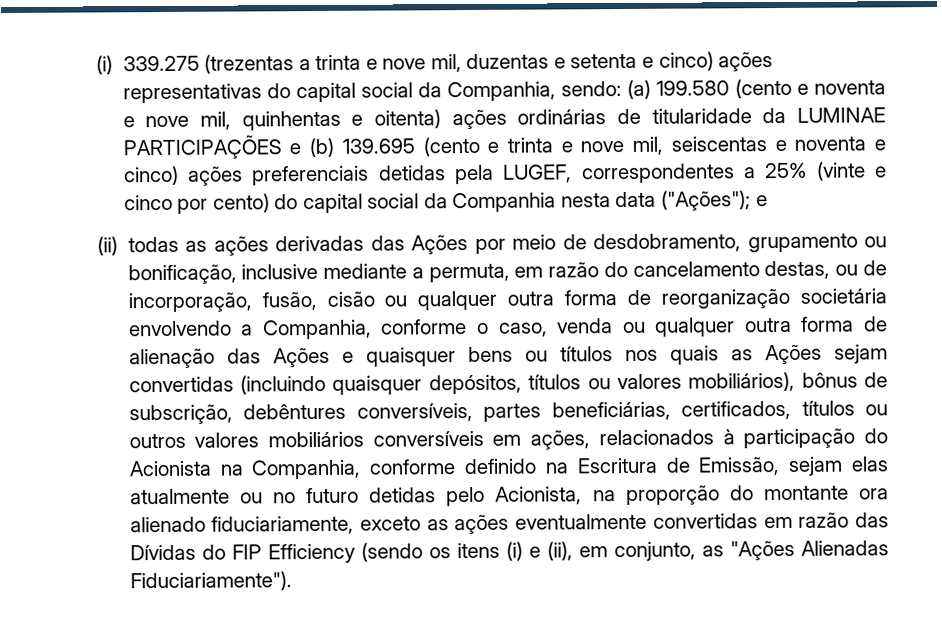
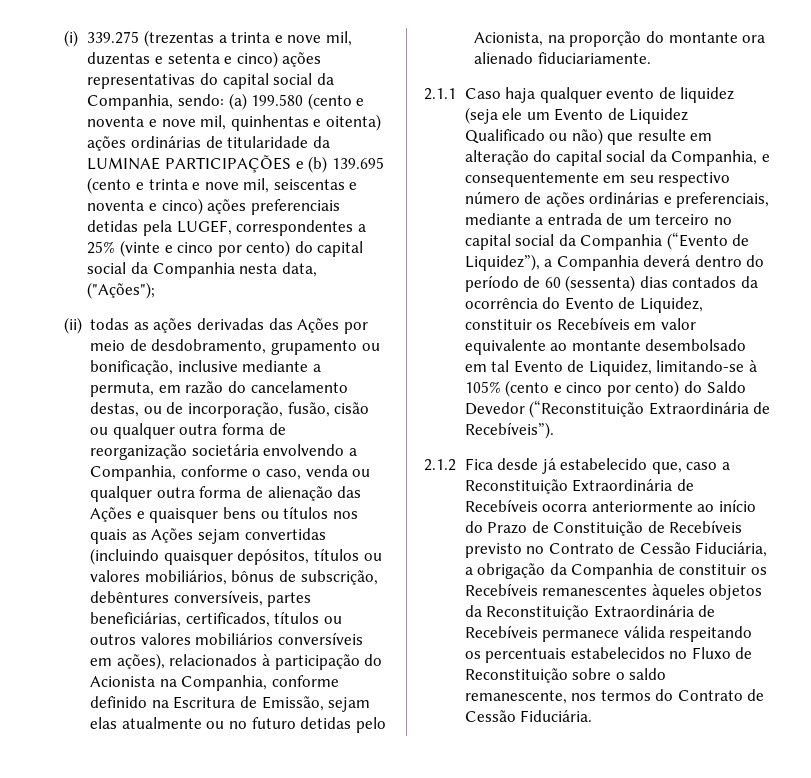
- (a) 199.580 (cento e noventa e nove mil, quinhentas e oitenta) ações ordinárias de titularidade da LUMINAE PARTICIPAÇÕES e (b) 139.695 (cento e trinta e nove mil, seiscentas e noventa e cinco) ações preferenciais detidas pela LUGEF, correspondentes a 25% (vinte e cinco por cento) do capital social da Companhia nesta data ("Ações"); e
+ (a) 199.580 (cento e noventa e nove mil, quinhentas e oitenta) ações ordinárias de titularidade da LUMINAE PARTICIPAÇÕES e (b) 139.695 (cento e trinta e nove mil, seiscentas e noventa e cinco) ações preferenciais detidas pela LUGEF, correspondentes a 25% (vinte e cinco por cento) do capital social da Companhia nesta data, ("Ações");
- (ii) todas as ações derivadas das Ações por meio de desdobramento, grupamento ou bonificação, inclusive mediante a permuta, em razão do cancelamento destas, ou de incorporação, fusão, cisão ou qualquer outra forma de reorganização societária envolvendo a Companhia, conforme o caso, venda ou qualquer outra forma de alienação das Ações e quaisquer bens ou títulos nos quais as Ações sejam convertidas (incluindo quaisquer depósitos, títulos ou valores mobiliários), bônus de subscrição, debêntures conversíveis, partes beneficiárias, certificados, títulos ou outros valores mobiliários conversíveis em ações, relacionados à participação do Acionista na Companhia, conforme definido na Escritura de Emissão, sejam elas atualmente ou no futuro detidas pelo Acionista, na proporção do montante ora alienado fiduciariamente, exceto as ações eventualmente convertidas em razão das Dívidas do FIP Efficiency (sendo os itens (i) e (ii), em conjunto, as "Ações Alienadas Fiduciariamente").
+ (ii) todas as ações derivadas das Ações por meio de desdobramento, grupamento ou bonificação, inclusive mediante a permuta, em razão do cancelamento destas, ou de incorporação, fusão, cisão ou qualquer outra forma de reorganização societária envolvendo a Companhia, conforme o caso, venda ou qualquer outra forma de alienação das Ações e quaisquer bens ou títulos nos quais as Ações sejam convertidas (incluindo quaisquer depósitos, títulos ou valores mobiliários, bônus de subscrição, debêntures conversíveis, partes beneficiárias, certificados, títulos ou outros valores mobiliários conversíveis em ações), relacionados à participação do Acionista na Companhia, conforme definido na Escritura de Emissão, sejam elas atualmente ou no futuro detidas pelo Acionista, na proporção do montante ora alienado fiduciariamente.
+ 2.1.1 Caso haja qualquer evento de liquidez (seja ele um Evento de Liquidez Qualificado ou não) que resulte em alteração do capital social da Companhia, e consequentemente em seu respectivo número de ações ordinárias e preferenciais, mediante a entrada de um terceiro no capital social da Companhia (“Evento de Liquidez”), a Companhia deverá dentro do período de 60 (sessenta) dias contados da ocorrência do Evento de Liquidez, constituir os Recebíveis em valor equivalente ao montante desembolsado em tal Evento de Liquidez, limitando-se à 105% (cento e cinco por cento) do Saldo Devedor (“Reconstituição Extraordinária de Recebíveis”).
+ 2.1.2 Fica desde já estabelecido que, caso a Reconstituição Extraordinária de Recebíveis ocorra anteriormente ao início do Prazo de Constituição de Recebíveis previsto no Contrato de Cessão Fiduciária, a obrigação da Companhia de constituir os Recebíveis remanescentes àqueles objetos da Reconstituição Extraordinária de Recebíveis permanece válida respeitando os percentuais estabelecidos no Fluxo de Reconstituição sobre o saldo remanescente, nos termos do Contrato de Cessão Fiduciária.

